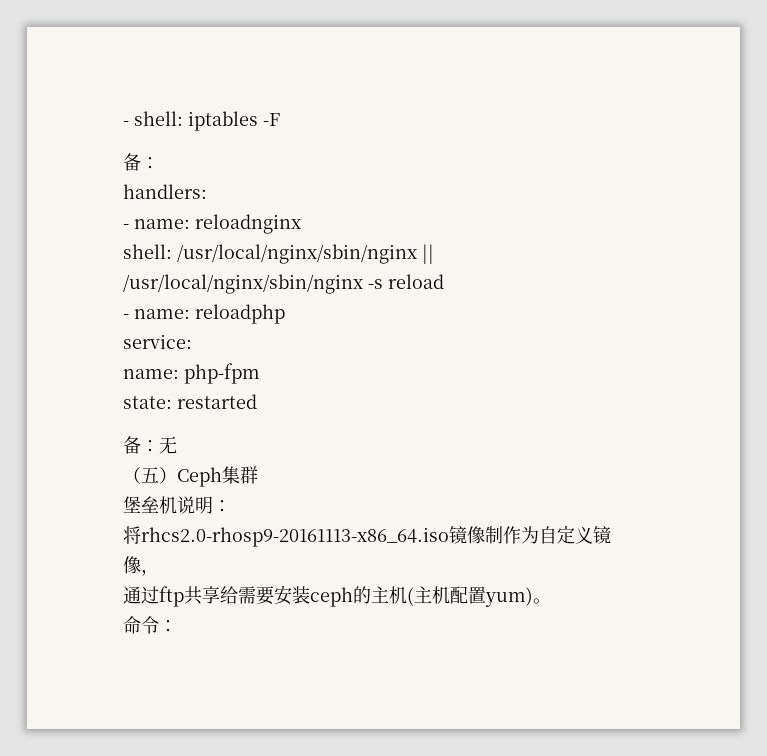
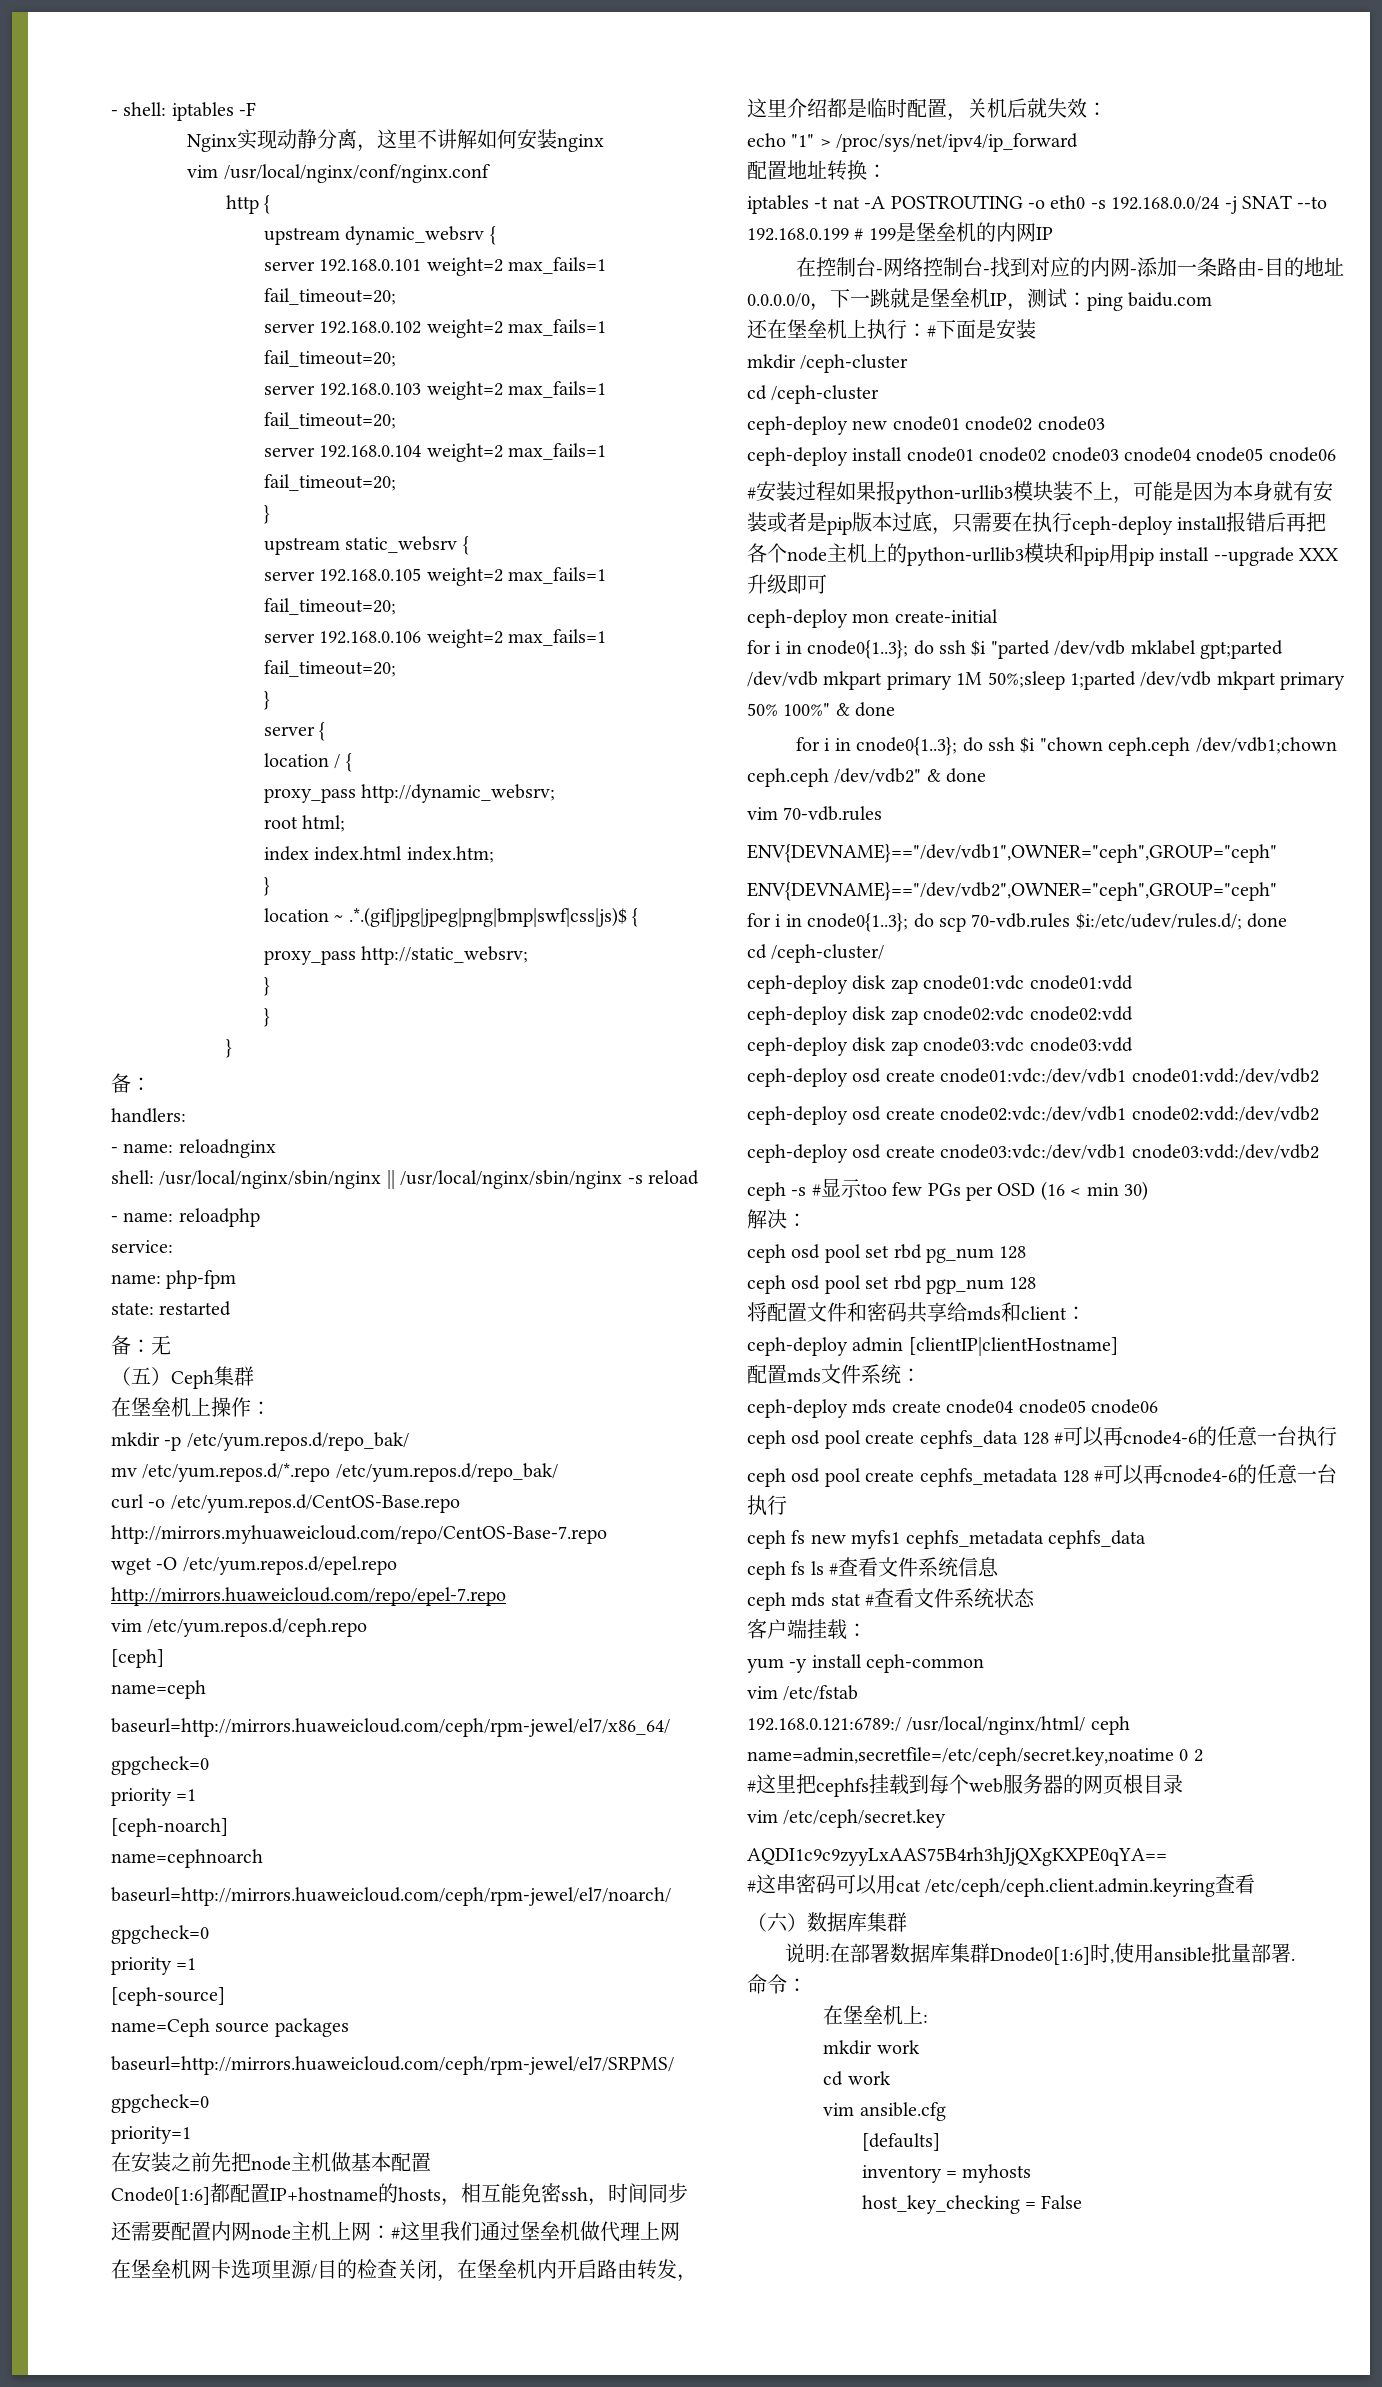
+ Nginx实现动静分离，这里不讲解如何安装nginx
+ vim /usr/local/nginx/conf/nginx.conf
+ http {
+ upstream dynamic_websrv {
+ server 192.168.0.101 weight=2 max_fails=1 fail_timeout=20;
+ server 192.168.0.102 weight=2 max_fails=1 fail_timeout=20;
+ server 192.168.0.103 weight=2 max_fails=1 fail_timeout=20;
+ server 192.168.0.104 weight=2 max_fails=1 fail_timeout=20;
+ }
+ upstream static_websrv {
+ server 192.168.0.105 weight=2 max_fails=1 fail_timeout=20;
+ server 192.168.0.106 weight=2 max_fails=1 fail_timeout=20;
+ }
+ server {
+ location / {
+ proxy_pass http://dynamic_websrv;
+ root html;
+ index index.html index.htm;
+ }
+ location ~ .*.(gif|jpg|jpeg|png|bmp|swf|css|js)$ {
+ proxy_pass http://static_websrv;
+ }
+ }
+ }
- 堡垒机说明：
- 将rhcs2.0-rhosp9-20161113-x86_64.iso镜像制作为自定义镜像，
- 通过ftp共享给需要安装ceph的主机(主机配置yum)。
+ 在堡垒机上操作：
+ mkdir -p /etc/yum.repos.d/repo_bak/
+ mv /etc/yum.repos.d/*.repo /etc/yum.repos.d/repo_bak/
+ curl -o /etc/yum.repos.d/CentOS-Base.repo http://mirrors.myhuaweicloud.com/repo/CentOS-Base-7.repo
+ wget -O /etc/yum.repos.d/epel.repo http://mirrors.huaweicloud.com/repo/epel-7.repo
+ vim /etc/yum.repos.d/ceph.repo
+ [ceph]
+ name=ceph
+ baseurl=http://mirrors.huaweicloud.com/ceph/rpm-jewel/el7/x86_64/
+ gpgcheck=0
+ priority =1
+ [ceph-noarch]
+ name=cephnoarch
+ baseurl=http://mirrors.huaweicloud.com/ceph/rpm-jewel/el7/noarch/
+ gpgcheck=0
+ priority =1
+ [ceph-source]
+ name=Ceph source packages
+ baseurl=http://mirrors.huaweicloud.com/ceph/rpm-jewel/el7/SRPMS/
+ gpgcheck=0
+ priority=1
+ 在安装之前先把node主机做基本配置
+ Cnode0[1:6]都配置IP+hostname的hosts，相互能免密ssh，时间同步
+ 还需要配置内网node主机上网：#这里我们通过堡垒机做代理上网
+ 在堡垒机网卡选项里源/目的检查关闭，在堡垒机内开启路由转发，这里介绍都是临时配置，关机后就失效：
+ echo "1" > /proc/sys/net/ipv4/ip_forward
+ 配置地址转换：
+ iptables -t nat -A POSTROUTING -o eth0 -s 192.168.0.0/24 -j SNAT --to 192.168.0.199 # 199是堡垒机的内网IP
+ 在控制台-网络控制台-找到对应的内网-添加一条路由-目的地址0.0.0.0/0，下一跳就是堡垒机IP，测试：ping baidu.com
+ 还在堡垒机上执行：#下面是安装
+ mkdir /ceph-cluster
+ cd /ceph-cluster
+ ceph-deploy new cnode01 cnode02 cnode03
+ ceph-deploy install cnode01 cnode02 cnode03 cnode04 cnode05 cnode06
+ #安装过程如果报python-urllib3模块装不上，可能是因为本身就有安装或者是pip版本过底，只需要在执行ceph-deploy install报错后再把各个node主机上的python-urllib3模块和pip用pip install --upgrade XXX升级即可
+ ceph-deploy mon create-initial
+ for i in cnode0{1..3}; do ssh $i "parted /dev/vdb mklabel gpt;parted /dev/vdb mkpart primary 1M 50%;sleep 1;parted /dev/vdb mkpart primary 50% 100%" & done
+ for i in cnode0{1..3}; do ssh $i "chown ceph.ceph /dev/vdb1;chown ceph.ceph /dev/vdb2" & done
+ vim 70-vdb.rules
+ ENV{DEVNAME}=="/dev/vdb1",OWNER="ceph",GROUP="ceph"
+ ENV{DEVNAME}=="/dev/vdb2",OWNER="ceph",GROUP="ceph"
+ for i in cnode0{1..3}; do scp 70-vdb.rules $i:/etc/udev/rules.d/; done
+ cd /ceph-cluster/
+ ceph-deploy disk zap cnode01:vdc cnode01:vdd
+ ceph-deploy disk zap cnode02:vdc cnode02:vdd
+ ceph-deploy disk zap cnode03:vdc cnode03:vdd
+ ceph-deploy osd create cnode01:vdc:/dev/vdb1 cnode01:vdd:/dev/vdb2
+ ceph-deploy osd create cnode02:vdc:/dev/vdb1 cnode02:vdd:/dev/vdb2
+ ceph-deploy osd create cnode03:vdc:/dev/vdb1 cnode03:vdd:/dev/vdb2
+ ceph -s #显示too few PGs per OSD (16 < min 30)
+ 解决：
+ ceph osd pool set rbd pg_num 128
+ ceph osd pool set rbd pgp_num 128
+ 将配置文件和密码共享给mds和client：
+ ceph-deploy admin [clientIP|clientHostname]
+ 配置mds文件系统：
+ ceph-deploy mds create cnode04 cnode05 cnode06
+ ceph osd pool create cephfs_data 128 #可以再cnode4-6的任意一台执行
+ ceph osd pool create cephfs_metadata 128 #可以再cnode4-6的任意一台执行
+ ceph fs new myfs1 cephfs_metadata cephfs_data
+ ceph fs ls #查看文件系统信息
+ ceph mds stat #查看文件系统状态
+ 客户端挂载：
+ yum -y install ceph-common
+ vim /etc/fstab
+ 192.168.0.121:6789:/ /usr/local/nginx/html/ ceph name=admin,secretfile=/etc/ceph/secret.key,noatime 0 2
+ #这里把cephfs挂载到每个web服务器的网页根目录
+ vim /etc/ceph/secret.key
+ AQDI1c9c9zyyLxAAS75B4rh3hJjQXgKXPE0qYA==
+ #这串密码可以用cat /etc/ceph/ceph.client.admin.keyring查看
+ （六）数据库集群
+ 说明:在部署数据库集群Dnode0[1:6]时,使用ansible批量部署.
  命令：
+ 在堡垒机上:
+ mkdir work
+ cd work
+ vim ansible.cfg
+ [defaults]
+ inventory = myhosts
+ host_key_checking = False

